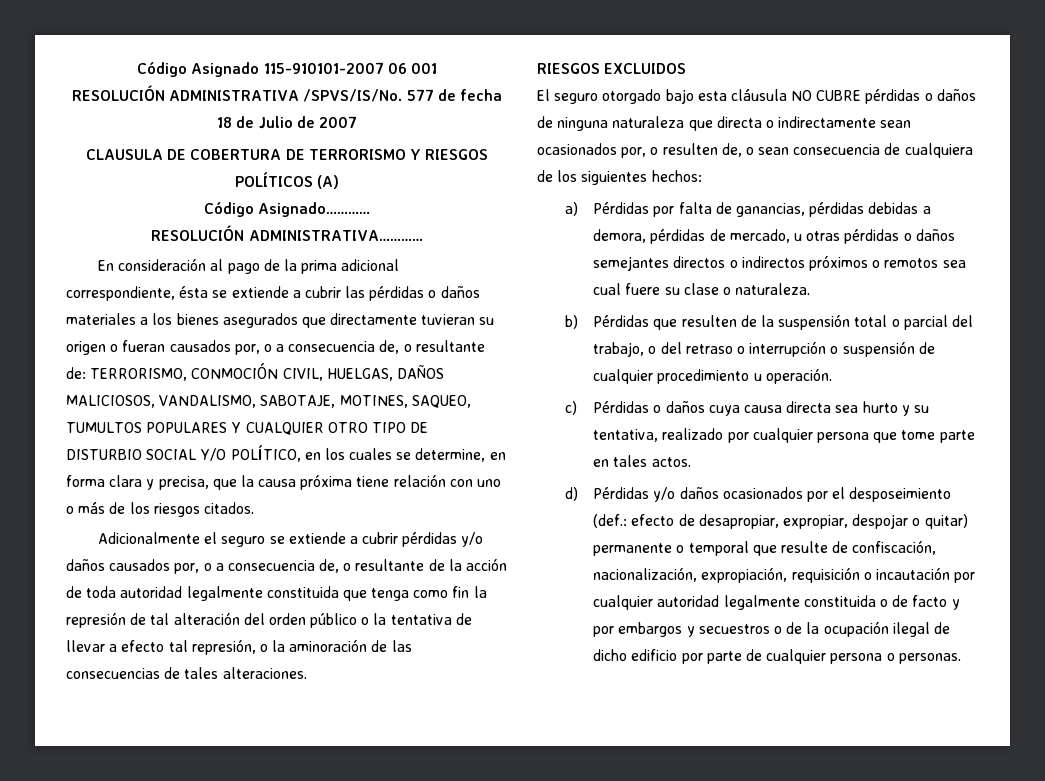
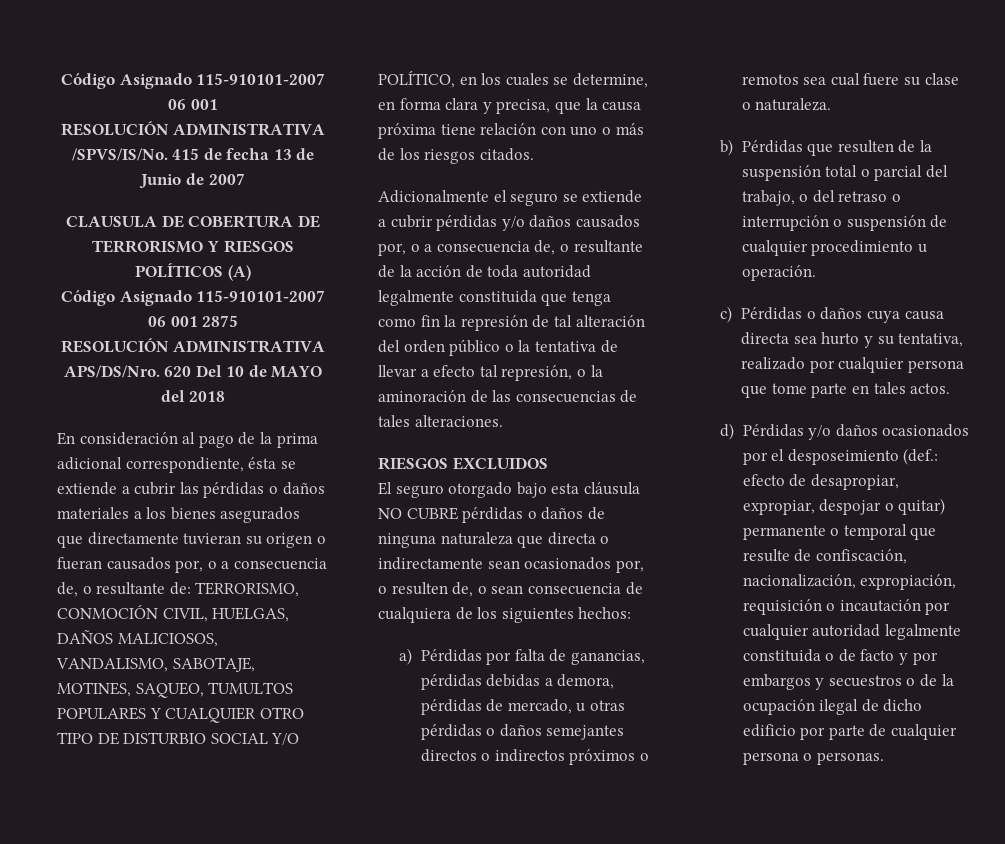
- 577 de fecha 18 de Julio de 2007
+ 415 de fecha 13 de Junio de 2007
- Código Asignado…………
- RESOLUCIÓN ADMINISTRATIVA…………
+ Código Asignado 115-910101-2007 06 001 2875
+ RESOLUCIÓN ADMINISTRATIVA APS/DS/Nro. 620 Del 10 de MAYO del 2018

